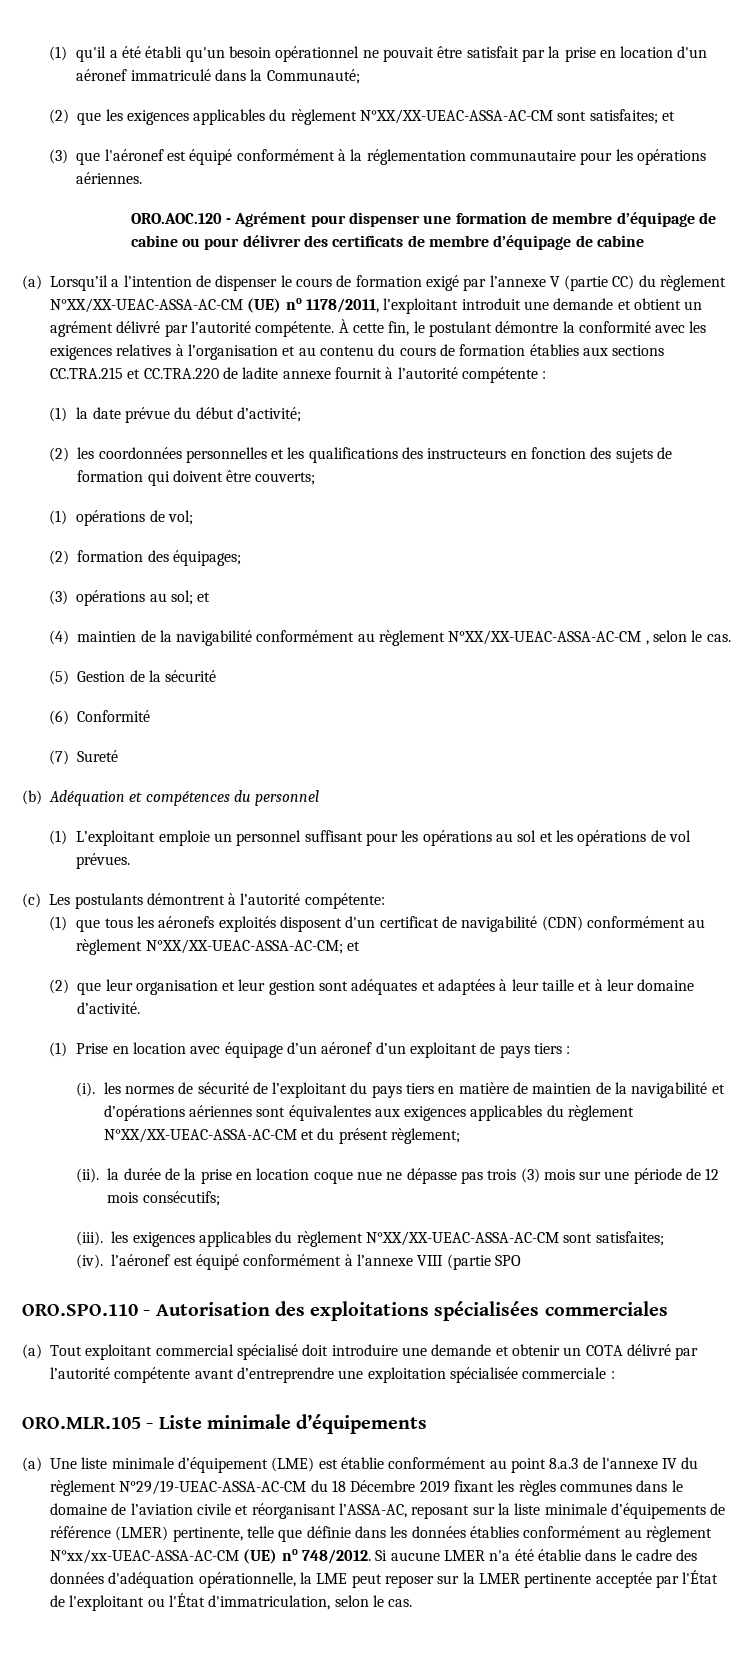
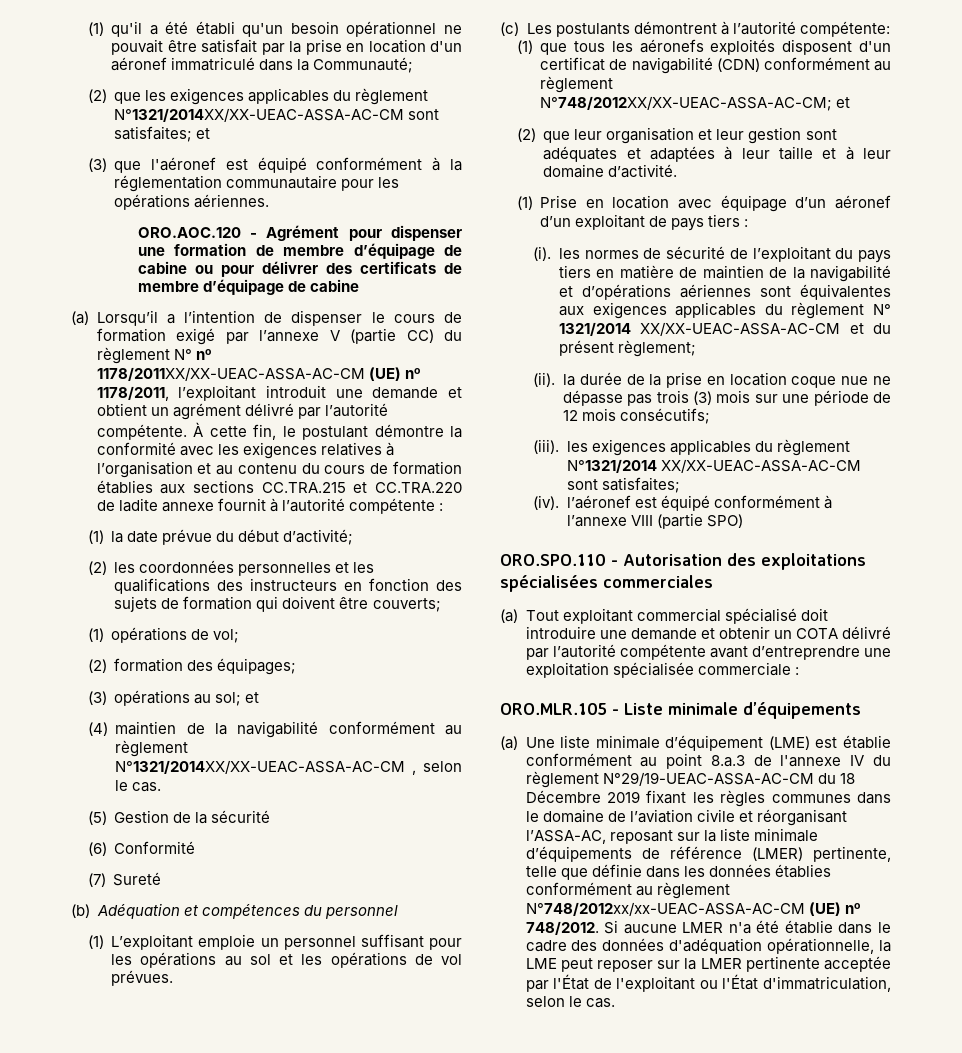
- (2) que les exigences applicables du règlement N°XX/XX-UEAC-ASSA-AC-CM sont satisfaites; et
+ (2) que les exigences applicables du règlement N°1321/2014XX/XX-UEAC-ASSA-AC-CM sont satisfaites; et
- (a) Lorsqu’il a l’intention de dispenser le cours de formation exigé par l’annexe V (partie CC) du règlement N°XX/XX-UEAC-ASSA-AC-CM (UE) no 1178/2011, l’exploitant introduit une demande et obtient un agrément délivré par l’autorité compétente.
+ (a) Lorsqu’il a l’intention de dispenser le cours de formation exigé par l’annexe V (partie CC) du règlement N° no 1178/2011XX/XX-UEAC-ASSA-AC-CM (UE) no 1178/2011, l’exploitant introduit une demande et obtient un agrément délivré par l’autorité compétente.
- (4) maintien de la navigabilité conformément au règlement N°XX/XX-UEAC-ASSA-AC-CM , selon le cas.
+ (4) maintien de la navigabilité conformément au règlement N°1321/2014XX/XX-UEAC-ASSA-AC-CM , selon le cas.
- (1) que tous les aéronefs exploités disposent d'un certificat de navigabilité (CDN) conformément au règlement N°XX/XX-UEAC-ASSA-AC-CM; et
+ (1) que tous les aéronefs exploités disposent d'un certificat de navigabilité (CDN) conformément au règlement N°748/2012XX/XX-UEAC-ASSA-AC-CM; et
- (i). les normes de sécurité de l’exploitant du pays tiers en matière de maintien de la navigabilité et d’opérations aériennes sont équivalentes aux exigences applicables du règlement N°XX/XX-UEAC-ASSA-AC-CM et du présent règlement;
+ (i). les normes de sécurité de l’exploitant du pays tiers en matière de maintien de la navigabilité et d’opérations aériennes sont équivalentes aux exigences applicables du règlement N° 1321/2014 XX/XX-UEAC-ASSA-AC-CM et du présent règlement;
- (iii). les exigences applicables du règlement N°XX/XX-UEAC-ASSA-AC-CM sont satisfaites;
+ (iii). les exigences applicables du règlement N°1321/2014 XX/XX-UEAC-ASSA-AC-CM sont satisfaites;
- (iv). l’aéronef est équipé conformément à l’annexe VIII (partie SPO
+ (iv). l’aéronef est équipé conformément à l’annexe VIII (partie SPO)
- (a) Une liste minimale d’équipement (LME) est établie conformément au point 8.a.3 de l'annexe IV du règlement N°29/19-UEAC-ASSA-AC-CM du 18 Décembre 2019 fixant les règles communes dans le domaine de l’aviation civile et réorganisant l’ASSA-AC, reposant sur la liste minimale d’équipements de référence (LMER) pertinente, telle que définie dans les données établies conformément au règlement N°xx/xx-UEAC-ASSA-AC-CM (UE) no 748/2012.
+ (a) Une liste minimale d’équipement (LME) est établie conformément au point 8.a.3 de l'annexe IV du règlement N°29/19-UEAC-ASSA-AC-CM du 18 Décembre 2019 fixant les règles communes dans le domaine de l’aviation civile et réorganisant l’ASSA-AC, reposant sur la liste minimale d’équipements de référence (LMER) pertinente, telle que définie dans les données établies conformément au règlement N°748/2012xx/xx-UEAC-ASSA-AC-CM (UE) no 748/2012.

